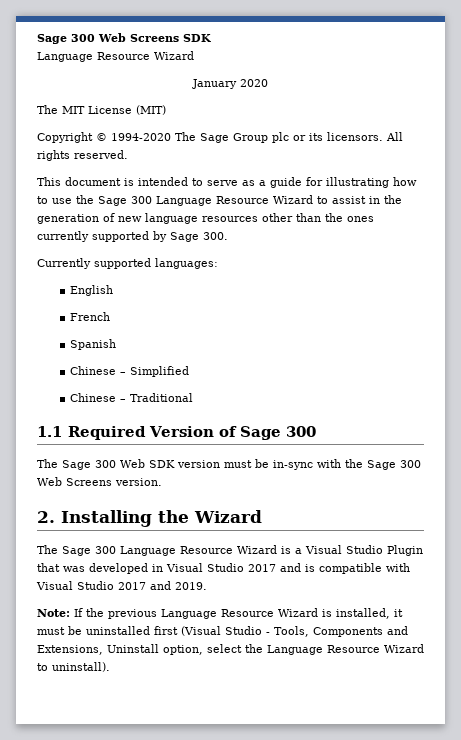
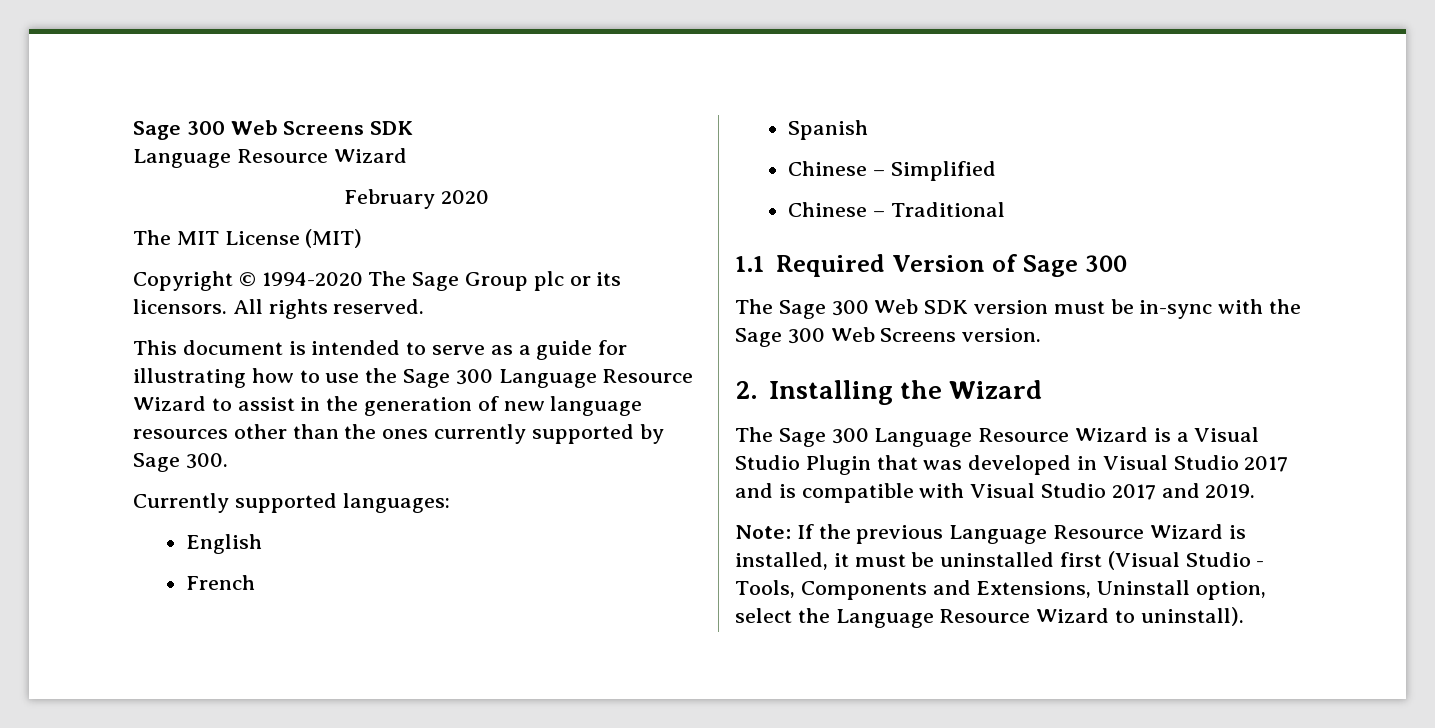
- January 2020
+ February 2020

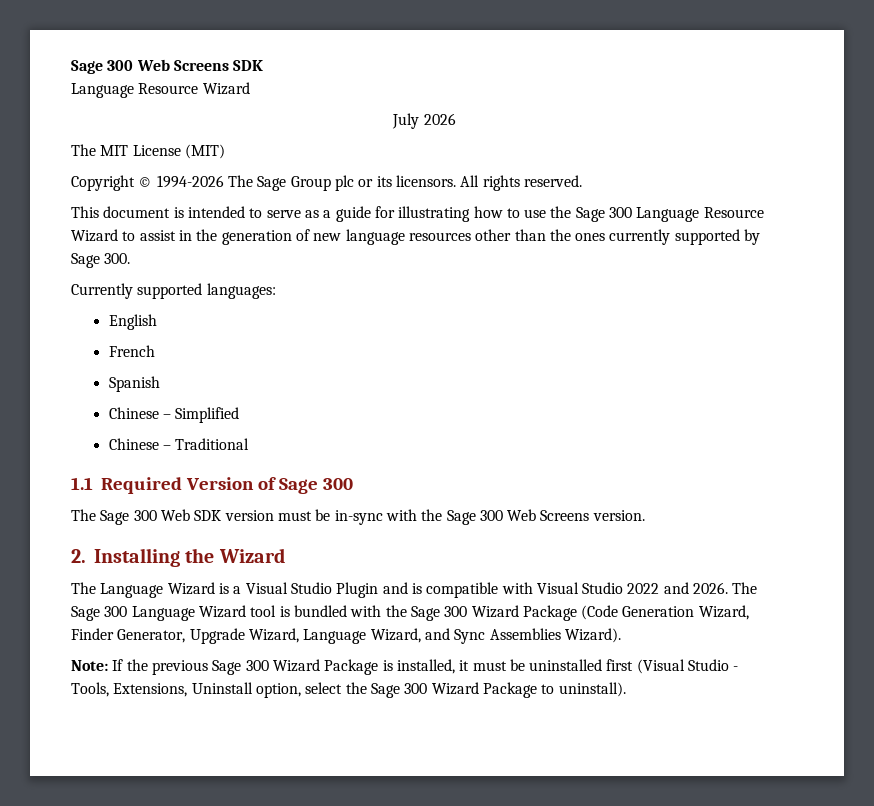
- February 2020
+ July 2026
- Copyright © 1994-2020 The Sage Group plc or its licensors.
+ Copyright © 1994-2026 The Sage Group plc or its licensors.
- The Sage 300 Language Resource Wizard is a Visual Studio Plugin that was developed in Visual Studio 2017 and is compatible with Visual Studio 2017 and 2019.
+ The Language Wizard is a Visual Studio Plugin and is compatible with Visual Studio 2022 and 2026. The Sage 300 Language Wizard tool is bundled with the Sage 300 Wizard Package (Code Generation Wizard, Finder Generator, Upgrade Wizard, Language Wizard, and Sync Assemblies Wizard).
- Note: If the previous Language Resource Wizard is installed, it must be uninstalled first (Visual Studio - Tools, Components and Extensions, Uninstall option, select the Language Resource Wizard to uninstall).
+ Note: If the previous Sage 300 Wizard Package is installed, it must be uninstalled first (Visual Studio - Tools, Extensions, Uninstall option, select the Sage 300 Wizard Package to uninstall).

